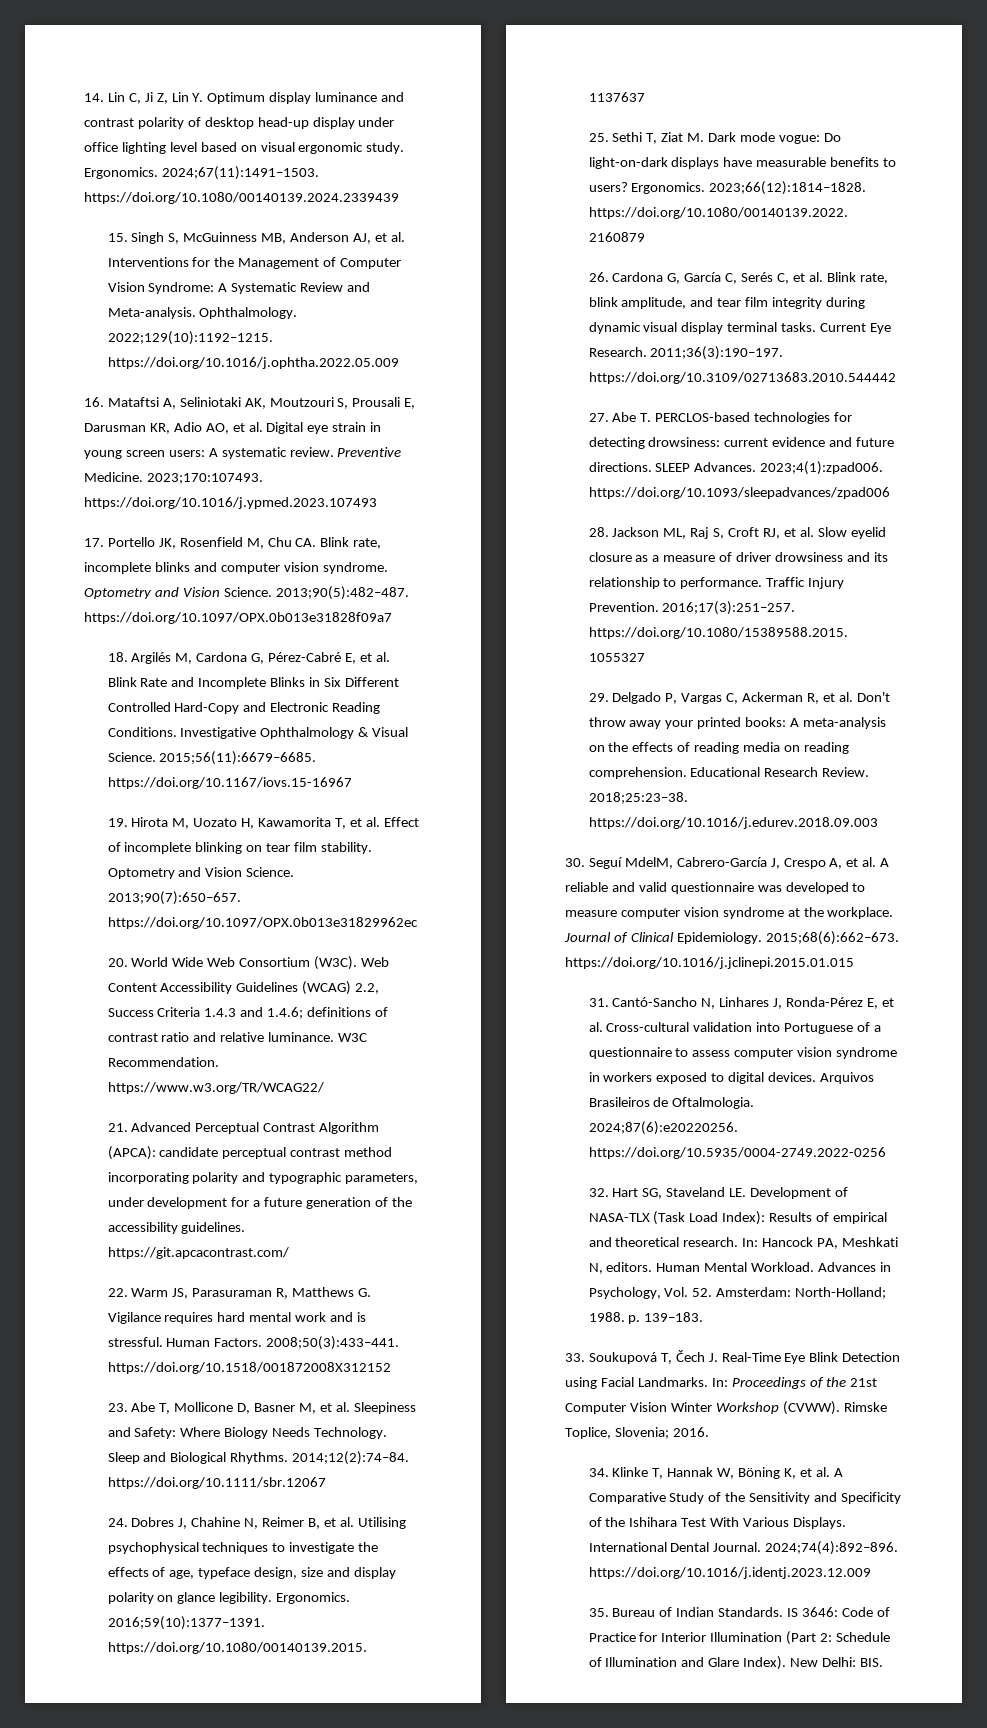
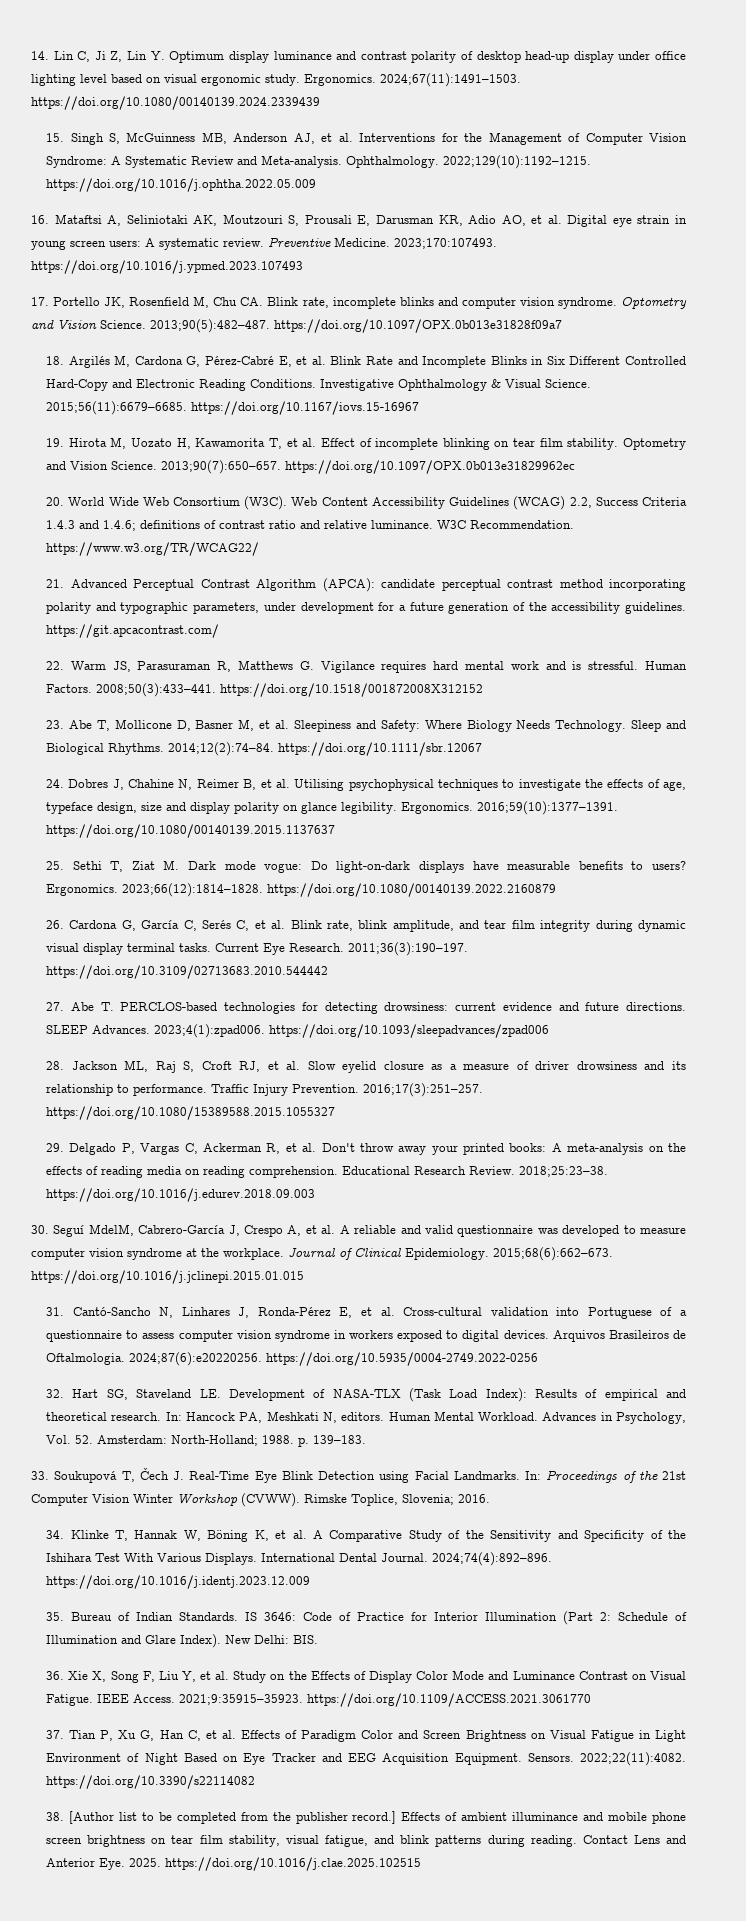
+ 36. Xie X, Song F, Liu Y, et al. Study on the Effects of Display Color Mode and Luminance Contrast on Visual Fatigue. IEEE Access. 2021;9:35915–35923. https://doi.org/10.1109/ACCESS.2021.3061770
+ 37. Tian P, Xu G, Han C, et al. Effects of Paradigm Color and Screen Brightness on Visual Fatigue in Light Environment of Night Based on Eye Tracker and EEG Acquisition Equipment. Sensors. 2022;22(11):4082. https://doi.org/10.3390/s22114082
+ 38. [Author list to be completed from the publisher record.] Effects of ambient illuminance and mobile phone screen brightness on tear film stability, visual fatigue, and blink patterns during reading. Contact Lens and Anterior Eye. 2025. https://doi.org/10.1016/j.clae.2025.102515

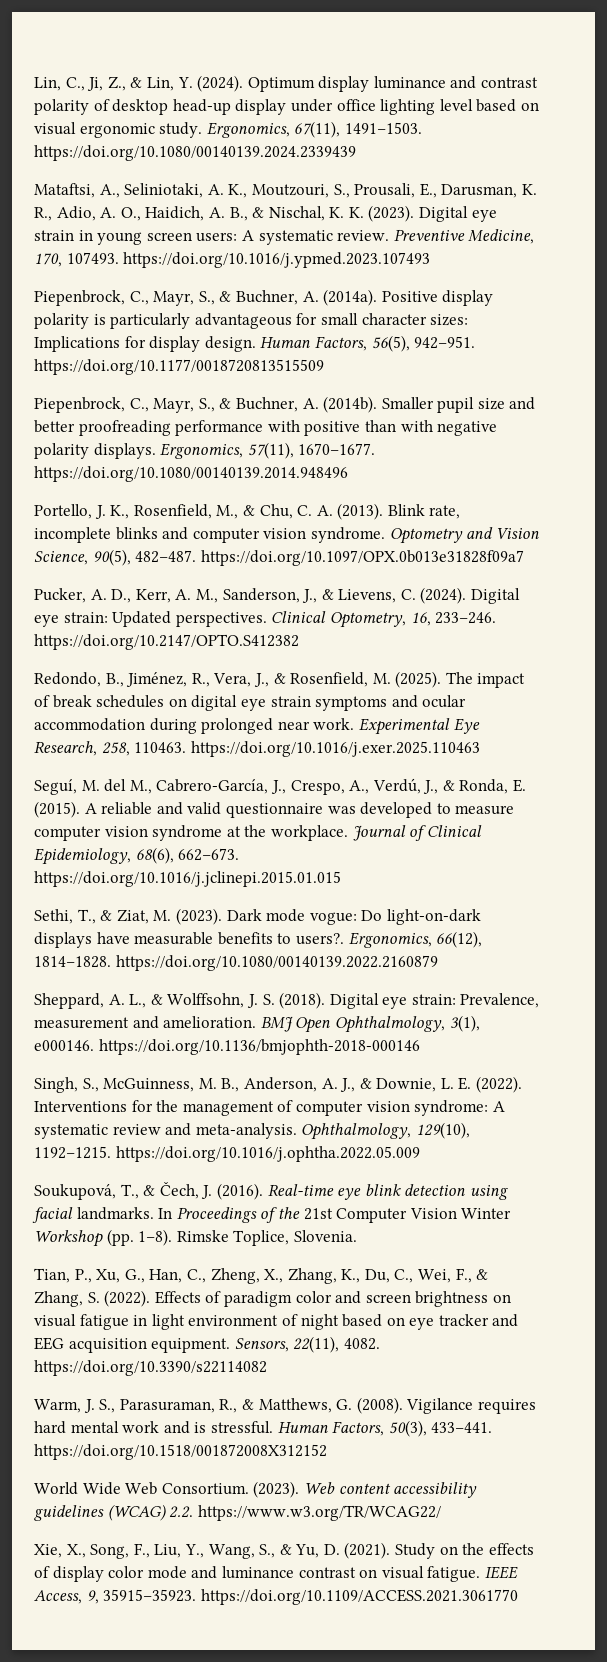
- 14. Lin C, Ji Z, Lin Y. Optimum display luminance and contrast polarity of desktop head-up display under office lighting level based on visual ergonomic study.
+ Lin, C., Ji, Z., & Lin, Y. (2024). Optimum display luminance and contrast polarity of desktop head-up display under office lighting level based on visual ergonomic study.
- Ergonomics. 2024;67(11):1491–1503. https://doi.org/10.1080/00140139.2024.2339439
- 15. Singh S, McGuinness MB, Anderson AJ, et al. Interventions for the Management of Computer Vision Syndrome: A Systematic Review and Meta-analysis. Ophthalmology. 2022;129(10):1192–1215. https://doi.org/10.1016/j.ophtha.2022.05.009
- 16. Mataftsi A, Seliniotaki AK, Moutzouri S, Prousali E, Darusman KR, Adio AO, et al. Digital eye strain in young screen users: A systematic review.
+ Ergonomics, 67(11), 1491–1503. https://doi.org/10.1080/00140139.2024.2339439
+ Mataftsi, A., Seliniotaki, A. K., Moutzouri, S., Prousali, E., Darusman, K. R., Adio, A. O., Haidich, A. B., & Nischal, K. K. (2023). Digital eye strain in young screen users: A systematic review.
- Preventive Medicine. 2023;170:107493. https://doi.org/10.1016/j.ypmed.2023.107493
- 17. Portello JK, Rosenfield M, Chu CA. Blink rate, incomplete blinks and computer vision syndrome.
+ Preventive Medicine, 170, 107493. https://doi.org/10.1016/j.ypmed.2023.107493
+ Piepenbrock, C., Mayr, S., & Buchner, A. (2014a). Positive display polarity is particularly advantageous for small character sizes: Implications for display design. Human Factors, 56(5), 942–951. https://doi.org/10.1177/0018720813515509
+ Piepenbrock, C., Mayr, S., & Buchner, A. (2014b). Smaller pupil size and better proofreading performance with positive than with negative polarity displays. Ergonomics, 57(11), 1670–1677. https://doi.org/10.1080/00140139.2014.948496
+ Portello, J. K., Rosenfield, M., & Chu, C. A. (2013). Blink rate, incomplete blinks and computer vision syndrome.
- Optometry and Vision Science. 2013;90(5):482–487. https://doi.org/10.1097/OPX.0b013e31828f09a7
- 18. Argilés M, Cardona G, Pérez-Cabré E, et al. Blink Rate and Incomplete Blinks in Six Different Controlled Hard-Copy and Electronic Reading Conditions. Investigative Ophthalmology & Visual Science. 2015;56(11):6679–6685. https://doi.org/10.1167/iovs.15-16967
- 19. Hirota M, Uozato H, Kawamorita T, et al. Effect of incomplete blinking on tear film stability. Optometry and Vision Science. 2013;90(7):650–657. https://doi.org/10.1097/OPX.0b013e31829962ec
- 20. World Wide Web Consortium (W3C). Web Content Accessibility Guidelines (WCAG) 2.2, Success Criteria 1.4.3 and 1.4.6; definitions of contrast ratio and relative luminance. W3C Recommendation. https://www.w3.org/TR/WCAG22/
- 21. Advanced Perceptual Contrast Algorithm (APCA): candidate perceptual contrast method incorporating polarity and typographic parameters, under development for a future generation of the accessibility guidelines. https://git.apcacontrast.com/
- 22. Warm JS, Parasuraman R, Matthews G. Vigilance requires hard mental work and is stressful. Human Factors. 2008;50(3):433–441. https://doi.org/10.1518/001872008X312152
- 23. Abe T, Mollicone D, Basner M, et al. Sleepiness and Safety: Where Biology Needs Technology. Sleep and Biological Rhythms. 2014;12(2):74–84. https://doi.org/10.1111/sbr.12067
- 24. Dobres J, Chahine N, Reimer B, et al. Utilising psychophysical techniques to investigate the effects of age, typeface design, size and display polarity on glance legibility. Ergonomics. 2016;59(10):1377–1391. https://doi.org/10.1080/00140139.2015.1137637
- 25. Sethi T, Ziat M. Dark mode vogue: Do light-on-dark displays have measurable benefits to users? Ergonomics. 2023;66(12):1814–1828. https://doi.org/10.1080/00140139.2022.2160879
- 26. Cardona G, García C, Serés C, et al. Blink rate, blink amplitude, and tear film integrity during dynamic visual display terminal tasks. Current Eye Research. 2011;36(3):190–197. https://doi.org/10.3109/02713683.2010.544442
- 27. Abe T. PERCLOS-based technologies for detecting drowsiness: current evidence and future directions. SLEEP Advances. 2023;4(1):zpad006. https://doi.org/10.1093/sleepadvances/zpad006
- 28. Jackson ML, Raj S, Croft RJ, et al. Slow eyelid closure as a measure of driver drowsiness and its relationship to performance. Traffic Injury Prevention. 2016;17(3):251–257. https://doi.org/10.1080/15389588.2015.1055327
- 29. Delgado P, Vargas C, Ackerman R, et al. Don't throw away your printed books: A meta-analysis on the effects of reading media on reading comprehension. Educational Research Review. 2018;25:23–38. https://doi.org/10.1016/j.edurev.2018.09.003
- 30. Seguí MdelM, Cabrero-García J, Crespo A, et al. A reliable and valid questionnaire was developed to measure computer vision syndrome at the workplace.
+ Optometry and Vision Science, 90(5), 482–487. https://doi.org/10.1097/OPX.0b013e31828f09a7
+ Pucker, A. D., Kerr, A. M., Sanderson, J., & Lievens, C. (2024). Digital eye strain: Updated perspectives. Clinical Optometry, 16, 233–246. https://doi.org/10.2147/OPTO.S412382
+ Redondo, B., Jiménez, R., Vera, J., & Rosenfield, M. (2025). The impact of break schedules on digital eye strain symptoms and ocular accommodation during prolonged near work. Experimental Eye Research, 258, 110463. https://doi.org/10.1016/j.exer.2025.110463
+ Seguí, M. del M., Cabrero-García, J., Crespo, A., Verdú, J., & Ronda, E. (2015). A reliable and valid questionnaire was developed to measure computer vision syndrome at the workplace.
- Journal of Clinical Epidemiology. 2015;68(6):662–673. https://doi.org/10.1016/j.jclinepi.2015.01.015
- 31. Cantó-Sancho N, Linhares J, Ronda-Pérez E, et al. Cross-cultural validation into Portuguese of a questionnaire to assess computer vision syndrome in workers exposed to digital devices. Arquivos Brasileiros de Oftalmologia. 2024;87(6):e20220256. https://doi.org/10.5935/0004-2749.2022-0256
- 32. Hart SG, Staveland LE. Development of NASA-TLX (Task Load Index): Results of empirical and theoretical research. In: Hancock PA, Meshkati N, editors. Human Mental Workload. Advances in Psychology, Vol. 52. Amsterdam: North-Holland; 1988. p. 139–183.
- 33. Soukupová T, Čech J. Real-Time Eye Blink Detection using Facial Landmarks. In: Proceedings of the 21st Computer Vision Winter Workshop (CVWW). Rimske Toplice, Slovenia; 2016.
- 34. Klinke T, Hannak W, Böning K, et al. A Comparative Study of the Sensitivity and Specificity of the Ishihara Test With Various Displays. International Dental Journal. 2024;74(4):892–896. https://doi.org/10.1016/j.identj.2023.12.009
- 35. Bureau of Indian Standards. IS 3646: Code of Practice for Interior Illumination (Part 2: Schedule of Illumination and Glare Index). New Delhi: BIS.
- 36. Xie X, Song F, Liu Y, et al. Study on the Effects of Display Color Mode and Luminance Contrast on Visual Fatigue. IEEE Access. 2021;9:35915–35923. https://doi.org/10.1109/ACCESS.2021.3061770
- 37. Tian P, Xu G, Han C, et al. Effects of Paradigm Color and Screen Brightness on Visual Fatigue in Light Environment of Night Based on Eye Tracker and EEG Acquisition Equipment. Sensors. 2022;22(11):4082. https://doi.org/10.3390/s22114082
- 38. [Author list to be completed from the publisher record.] Effects of ambient illuminance and mobile phone screen brightness on tear film stability, visual fatigue, and blink patterns during reading. Contact Lens and Anterior Eye. 2025. https://doi.org/10.1016/j.clae.2025.102515
+ Journal of Clinical Epidemiology, 68(6), 662–673. https://doi.org/10.1016/j.jclinepi.2015.01.015
+ Sethi, T., & Ziat, M. (2023). Dark mode vogue: Do light-on-dark displays have measurable benefits to users?. Ergonomics, 66(12), 1814–1828. https://doi.org/10.1080/00140139.2022.2160879
+ Sheppard, A. L., & Wolffsohn, J. S. (2018). Digital eye strain: Prevalence, measurement and amelioration. BMJ Open Ophthalmology, 3(1), e000146. https://doi.org/10.1136/bmjophth-2018-000146
+ Singh, S., McGuinness, M. B., Anderson, A. J., & Downie, L. E. (2022). Interventions for the management of computer vision syndrome: A systematic review and meta-analysis. Ophthalmology, 129(10), 1192–1215. https://doi.org/10.1016/j.ophtha.2022.05.009
+ Soukupová, T., & Čech, J. (2016). Real-time eye blink detection using facial landmarks. In Proceedings of the 21st Computer Vision Winter Workshop (pp. 1–8). Rimske Toplice, Slovenia.
+ Tian, P., Xu, G., Han, C., Zheng, X., Zhang, K., Du, C., Wei, F., & Zhang, S. (2022). Effects of paradigm color and screen brightness on visual fatigue in light environment of night based on eye tracker and EEG acquisition equipment. Sensors, 22(11), 4082. https://doi.org/10.3390/s22114082
+ Warm, J. S., Parasuraman, R., & Matthews, G. (2008). Vigilance requires hard mental work and is stressful. Human Factors, 50(3), 433–441. https://doi.org/10.1518/001872008X312152
+ World Wide Web Consortium. (2023). Web content accessibility guidelines (WCAG) 2.2. https://www.w3.org/TR/WCAG22/
+ Xie, X., Song, F., Liu, Y., Wang, S., & Yu, D. (2021). Study on the effects of display color mode and luminance contrast on visual fatigue. IEEE Access, 9, 35915–35923. https://doi.org/10.1109/ACCESS.2021.3061770

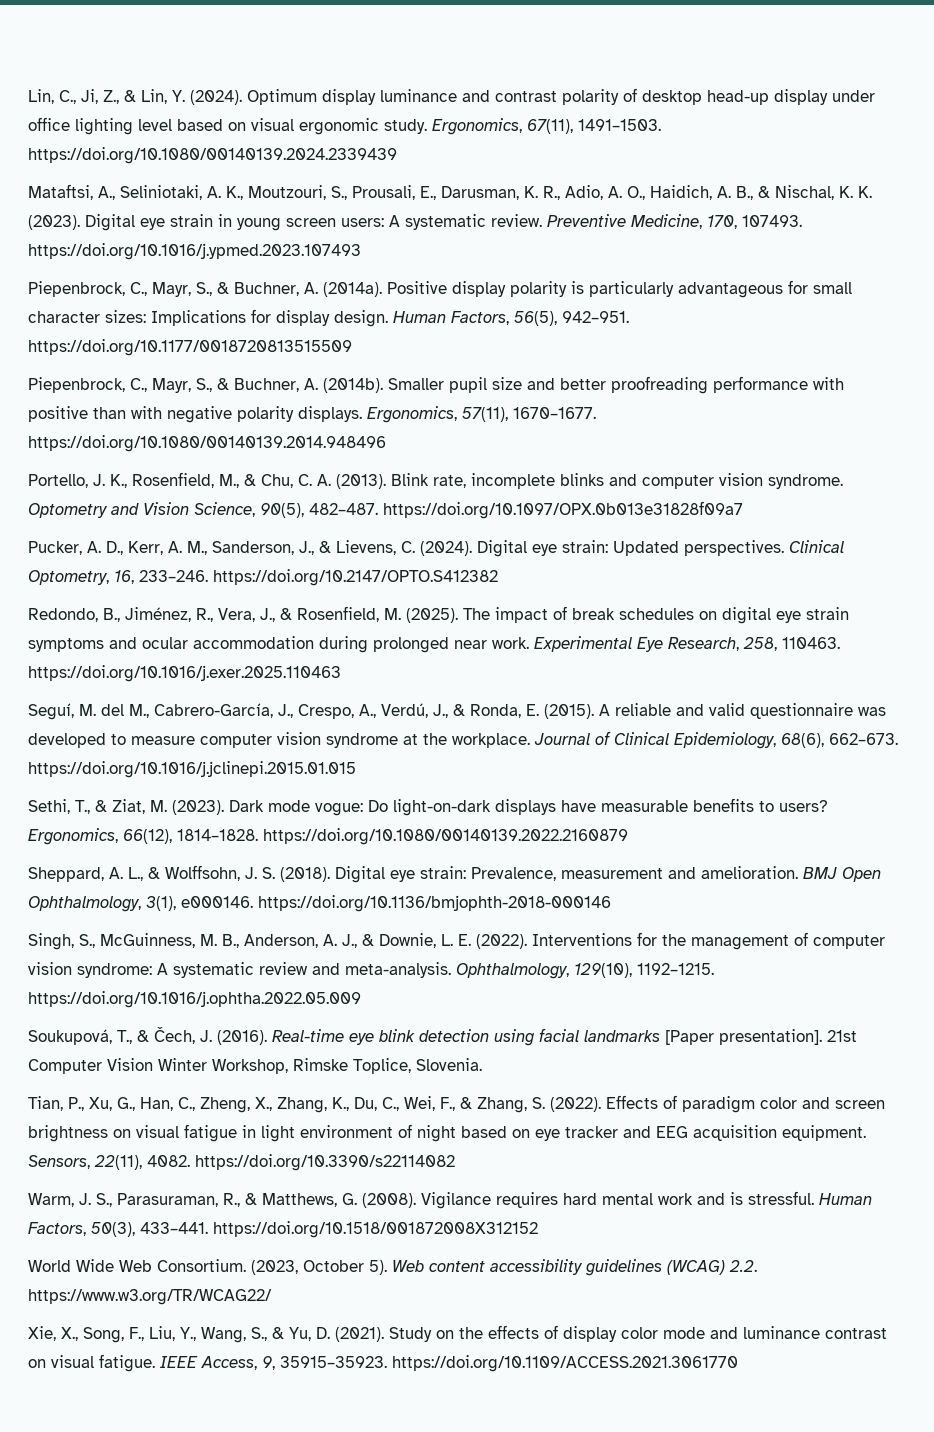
- Dark mode vogue: Do light-on-dark displays have measurable benefits to users?.
+ Dark mode vogue: Do light-on-dark displays have measurable benefits to users?
- Real-time eye blink detection using facial landmarks. In Proceedings of the 21st Computer Vision Winter Workshop (pp. 1–8). Rimske Toplice, Slovenia.
+ Real-time eye blink detection using facial landmarks [Paper presentation]. 21st Computer Vision Winter Workshop, Rimske Toplice, Slovenia.
- World Wide Web Consortium. (2023).
+ World Wide Web Consortium. (2023, October 5).

